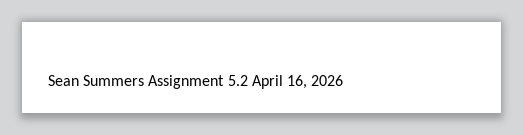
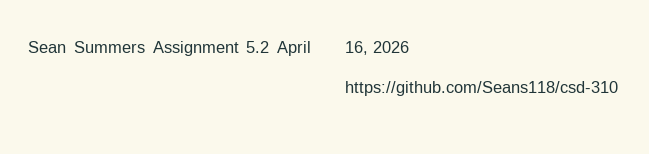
+ https://github.com/Seans118/csd-310

